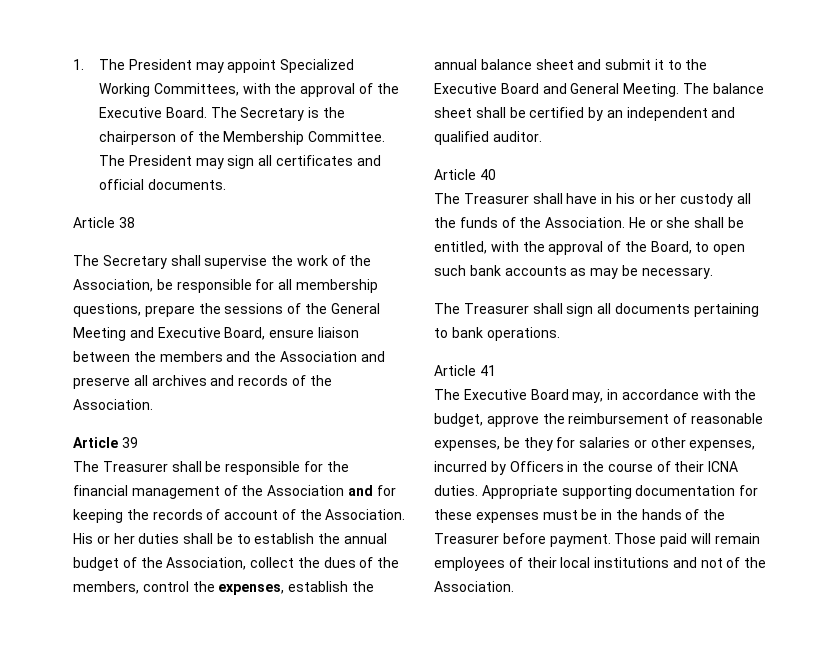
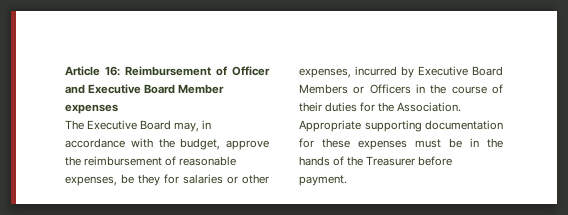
- 1. The President may appoint Specialized Working Committees, with the approval of the Executive Board. The Secretary is the chairperson of the Membership Committee. The President may sign all certificates and official documents.
- Article 38
- The Secretary shall supervise the work of the Association, be responsible for all membership questions, prepare the sessions of the General Meeting and Executive Board, ensure liaison between the members and the Association and preserve all archives and records of the Association.
- Article 39
- The Treasurer shall be responsible for the financial management of the Association and for keeping the records of account of the Association. His or her duties shall be to establish the annual budget of the Association, collect the dues of the members, control the expenses, establish the annual balance sheet and submit it to the Executive Board and General Meeting. The balance sheet shall be certified by an independent and qualified auditor.
- Article 40
- The Treasurer shall have in his or her custody all the funds of the Association. He or she shall be entitled, with the approval of the Board, to open such bank accounts as may be necessary.
- The Treasurer shall sign all documents pertaining to bank operations.
- Article 41
+ Article 16: Reimbursement of Officer and Executive Board Member expenses
- The Executive Board may, in accordance with the budget, approve the reimbursement of reasonable expenses, be they for salaries or other expenses, incurred by Officers in the course of their ICNA duties.
+ The Executive Board may, in accordance with the budget, approve the reimbursement of reasonable expenses, be they for salaries or other expenses, incurred by Executive Board Members or Officers in the course of their duties for the Association.
- Those paid will remain employees of their local institutions and not of the Association.

